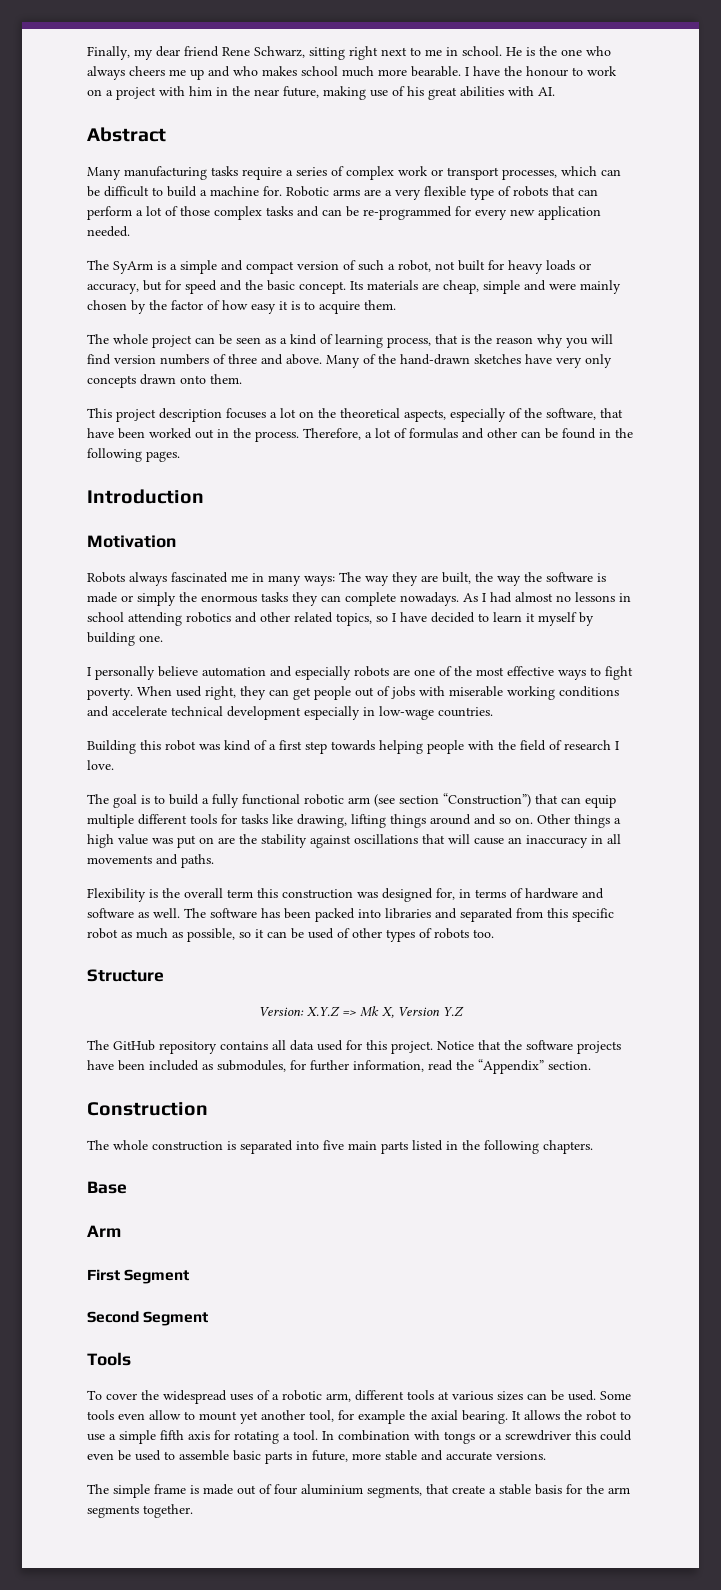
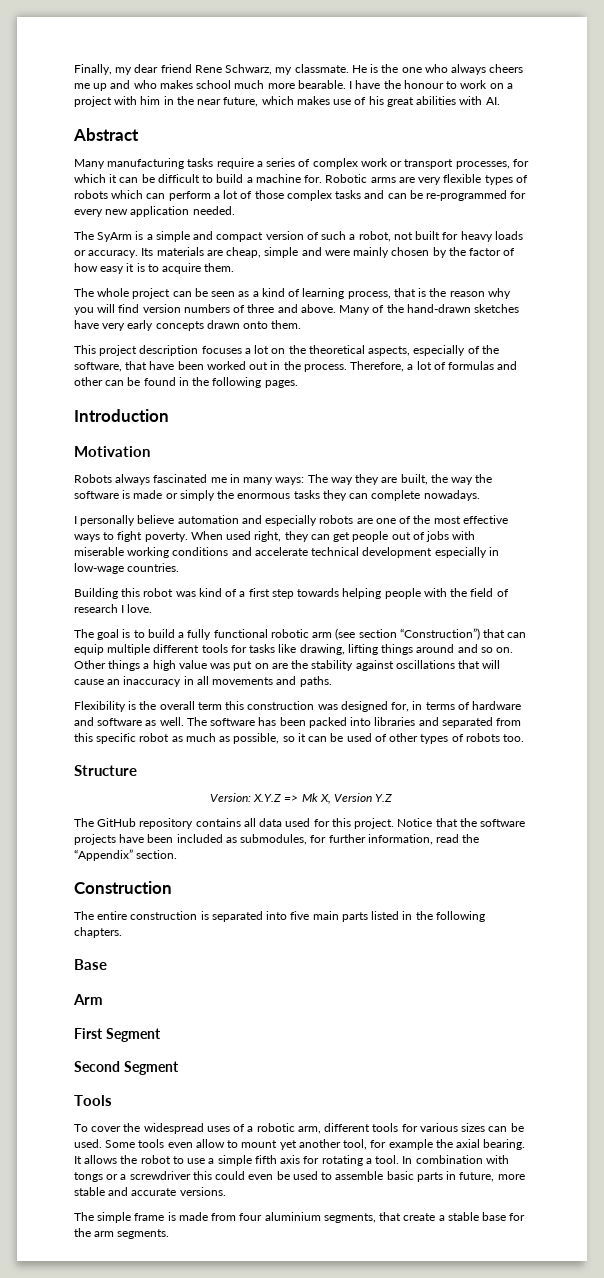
- Finally, my dear friend Rene Schwarz, sitting right next to me in school.
+ Finally, my dear friend Rene Schwarz, my classmate.
- I have the honour to work on a project with him in the near future, making use of his great abilities with AI.
+ I have the honour to work on a project with him in the near future, which makes use of his great abilities with AI.
- Many manufacturing tasks require a series of complex work or transport processes, which can be difficult to build a machine for.
+ Many manufacturing tasks require a series of complex work or transport processes, for which it can be difficult to build a machine for.
- Robotic arms are a very flexible type of robots that can perform a lot of those complex tasks and can be re-programmed for every new application needed.
+ Robotic arms are very flexible types of robots which can perform a lot of those complex tasks and can be re-programmed for every new application needed.
- The SyArm is a simple and compact version of such a robot, not built for heavy loads or accuracy, but for speed and the basic concept.
+ The SyArm is a simple and compact version of such a robot, not built for heavy loads or accuracy.
- Many of the hand-drawn sketches have very only concepts drawn onto them.
+ Many of the hand-drawn sketches have very early concepts drawn onto them.
- As I had almost no lessons in school attending robotics and other related topics, so I have decided to learn it myself by building one.
- The whole construction is separated into five main parts listed in the following chapters.
+ The entire construction is separated into five main parts listed in the following chapters.
- To cover the widespread uses of a robotic arm, different tools at various sizes can be used.
+ To cover the widespread uses of a robotic arm, different tools for various sizes can be used.
- The simple frame is made out of four aluminium segments, that create a stable basis for the arm segments together.
+ The simple frame is made from four aluminium segments, that create a stable base for the arm segments.

